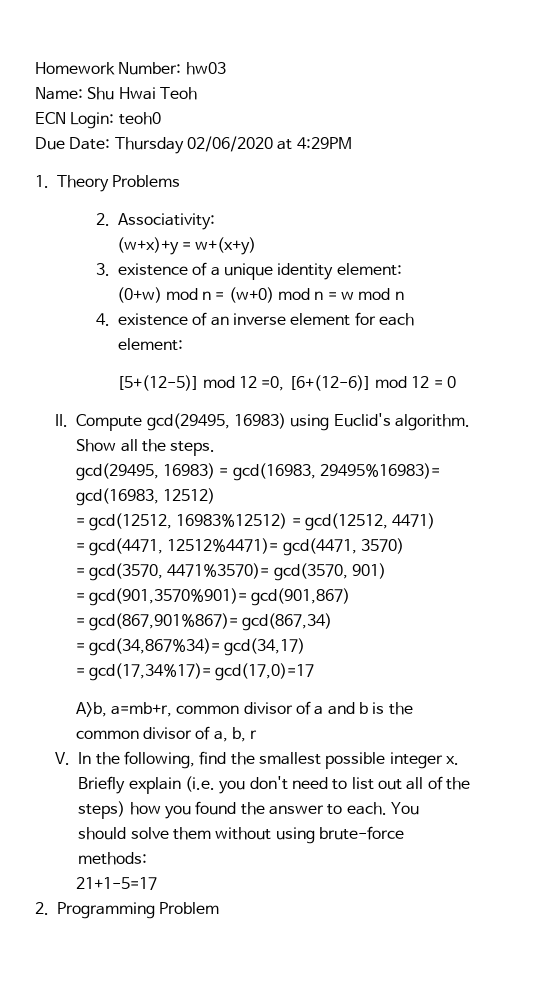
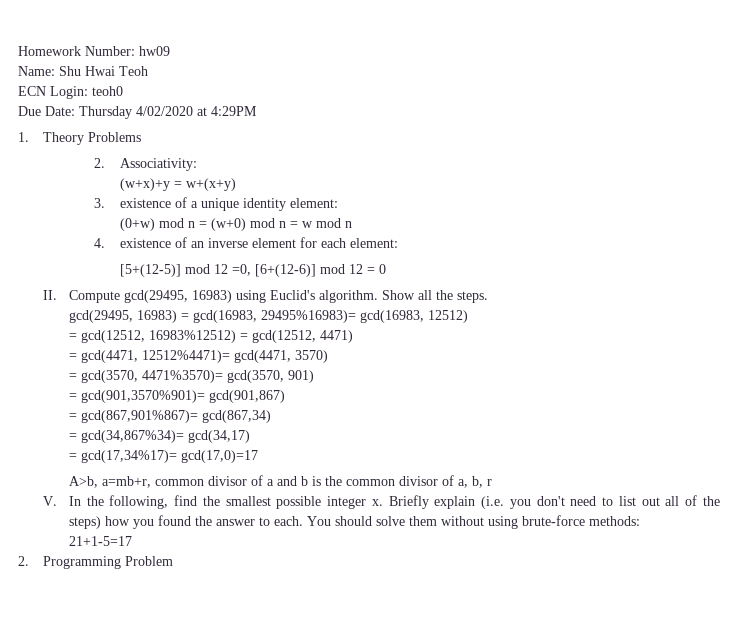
- Homework Number: hw03
+ Homework Number: hw09
- Due Date: Thursday 02/06/2020 at 4:29PM
+ Due Date: Thursday 4/02/2020 at 4:29PM

